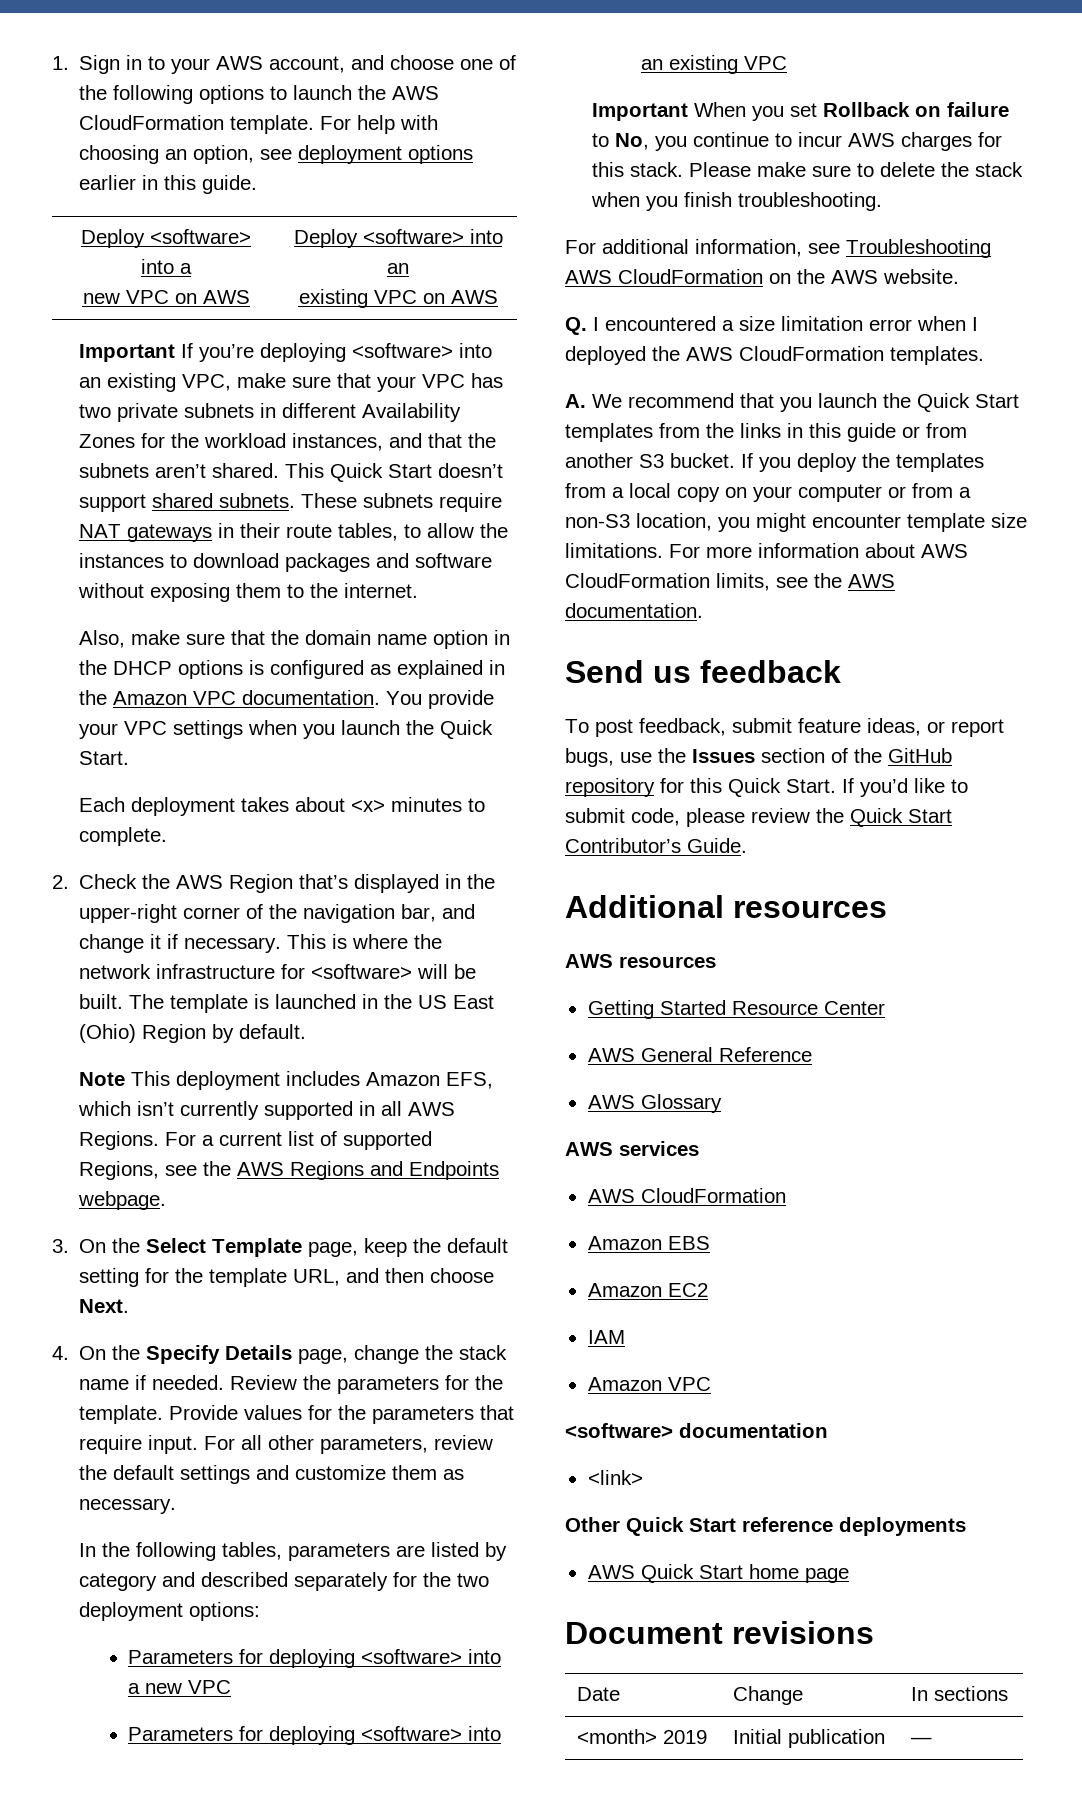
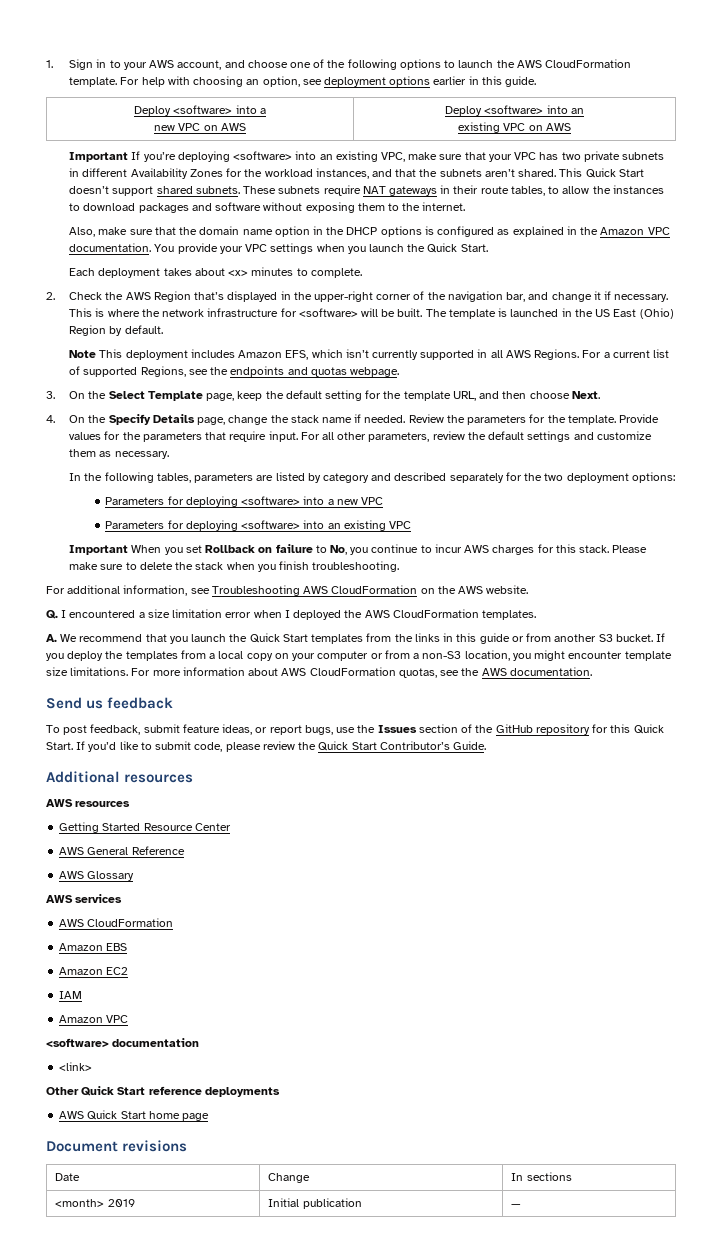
- For a current list of supported Regions, see the AWS Regions and Endpoints webpage.
+ For a current list of supported Regions, see the endpoints and quotas webpage.
- For more information about AWS CloudFormation limits, see the AWS documentation.
+ For more information about AWS CloudFormation quotas, see the AWS documentation.

